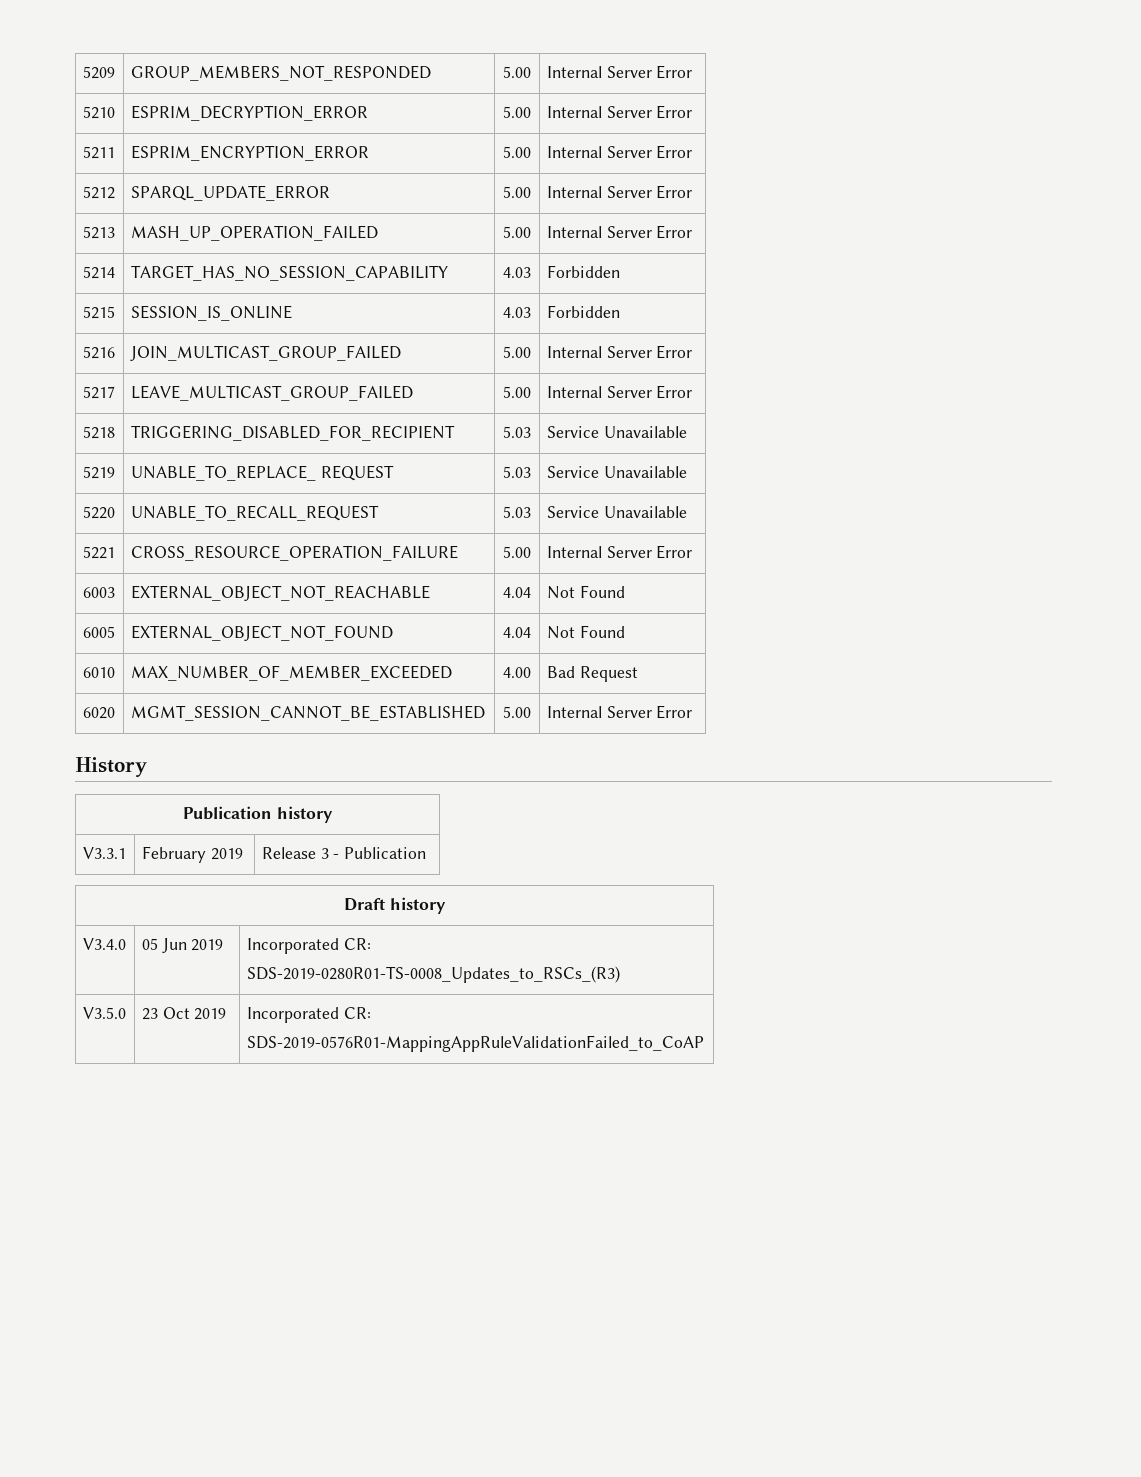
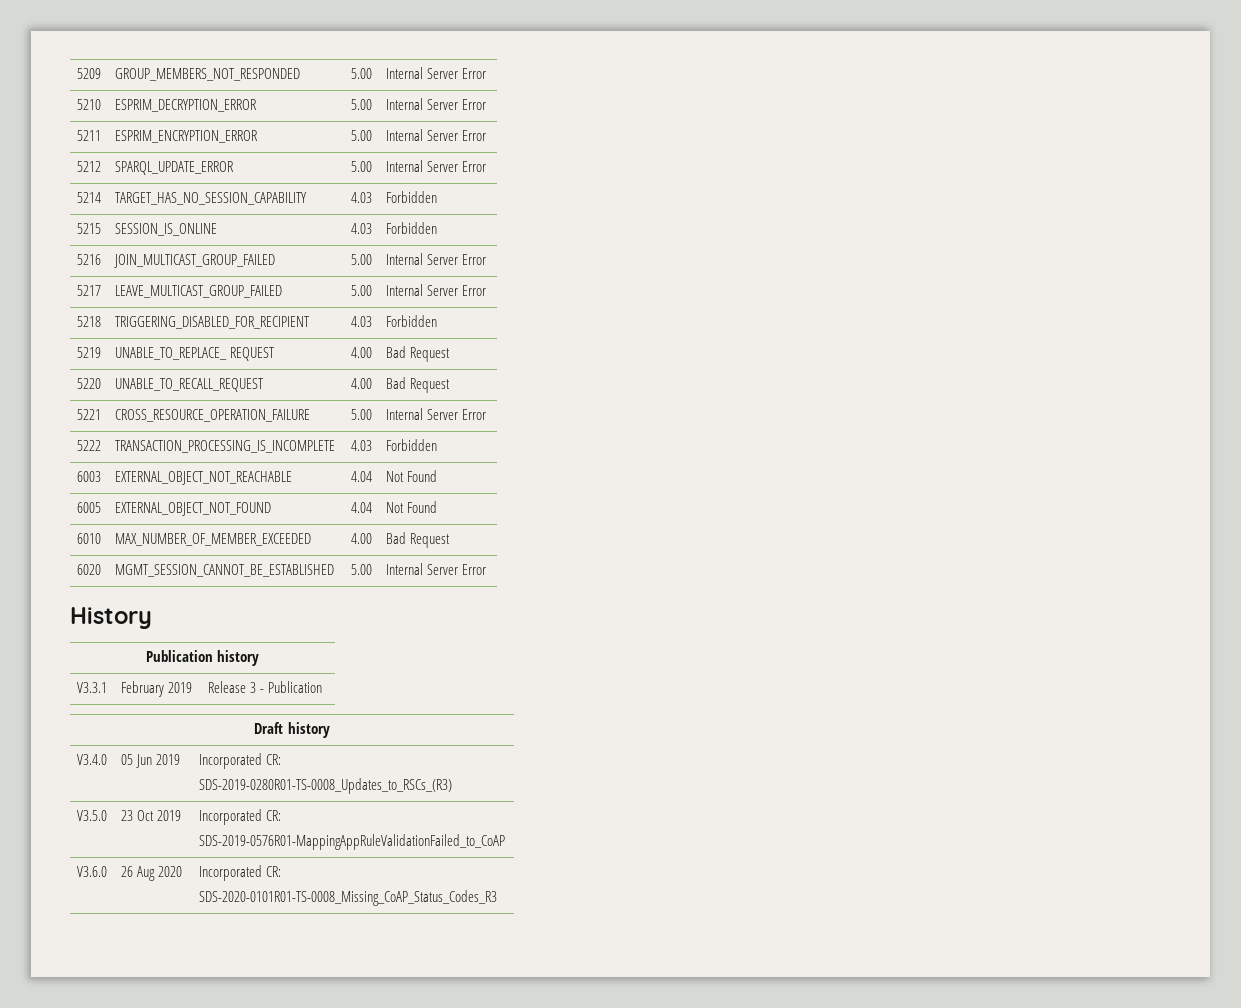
- 5213 | MASH_UP_OPERATION_FAILED | 5.00 | Internal Server Error
- 5218 | TRIGGERING_DISABLED_FOR_RECIPIENT | 5.03 | Service Unavailable
+ 5218 | TRIGGERING_DISABLED_FOR_RECIPIENT | 4.03 | Forbidden
- 5219 | UNABLE_TO_REPLACE_ REQUEST | 5.03 | Service Unavailable
+ 5219 | UNABLE_TO_REPLACE_ REQUEST | 4.00 | Bad Request
- 5220 | UNABLE_TO_RECALL_REQUEST | 5.03 | Service Unavailable
+ 5220 | UNABLE_TO_RECALL_REQUEST | 4.00 | Bad Request
+ 5222 | TRANSACTION_PROCESSING_IS_INCOMPLETE | 4.03 | Forbidden
+ V3.6.0 | 26 Aug 2020 | Incorporated CR:
+ SDS-2020-0101R01-TS-0008_Missing_CoAP_Status_Codes_R3

